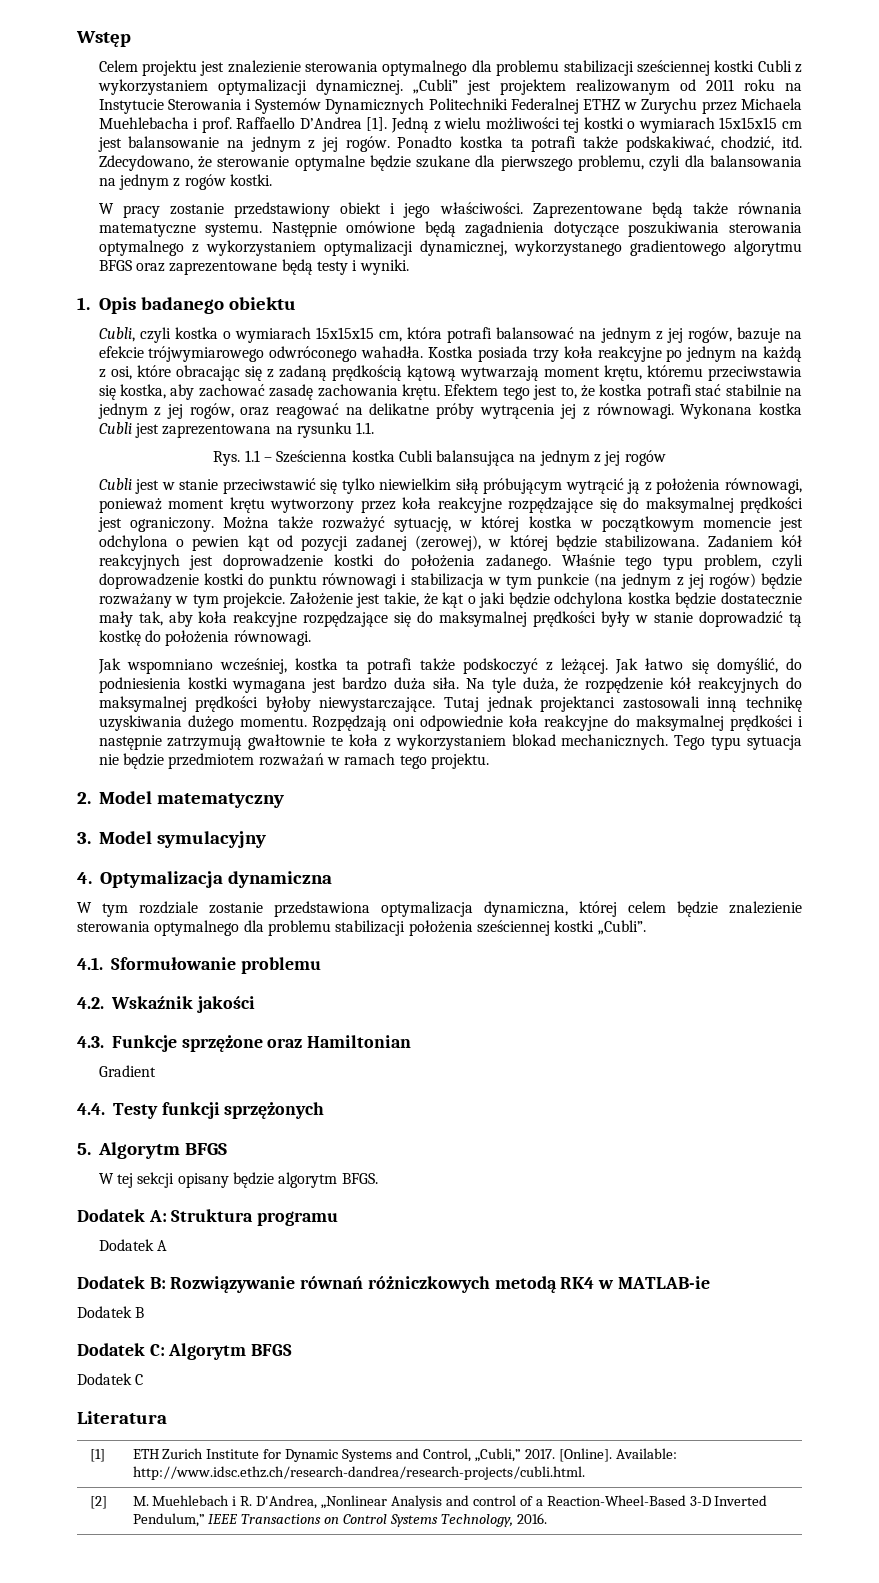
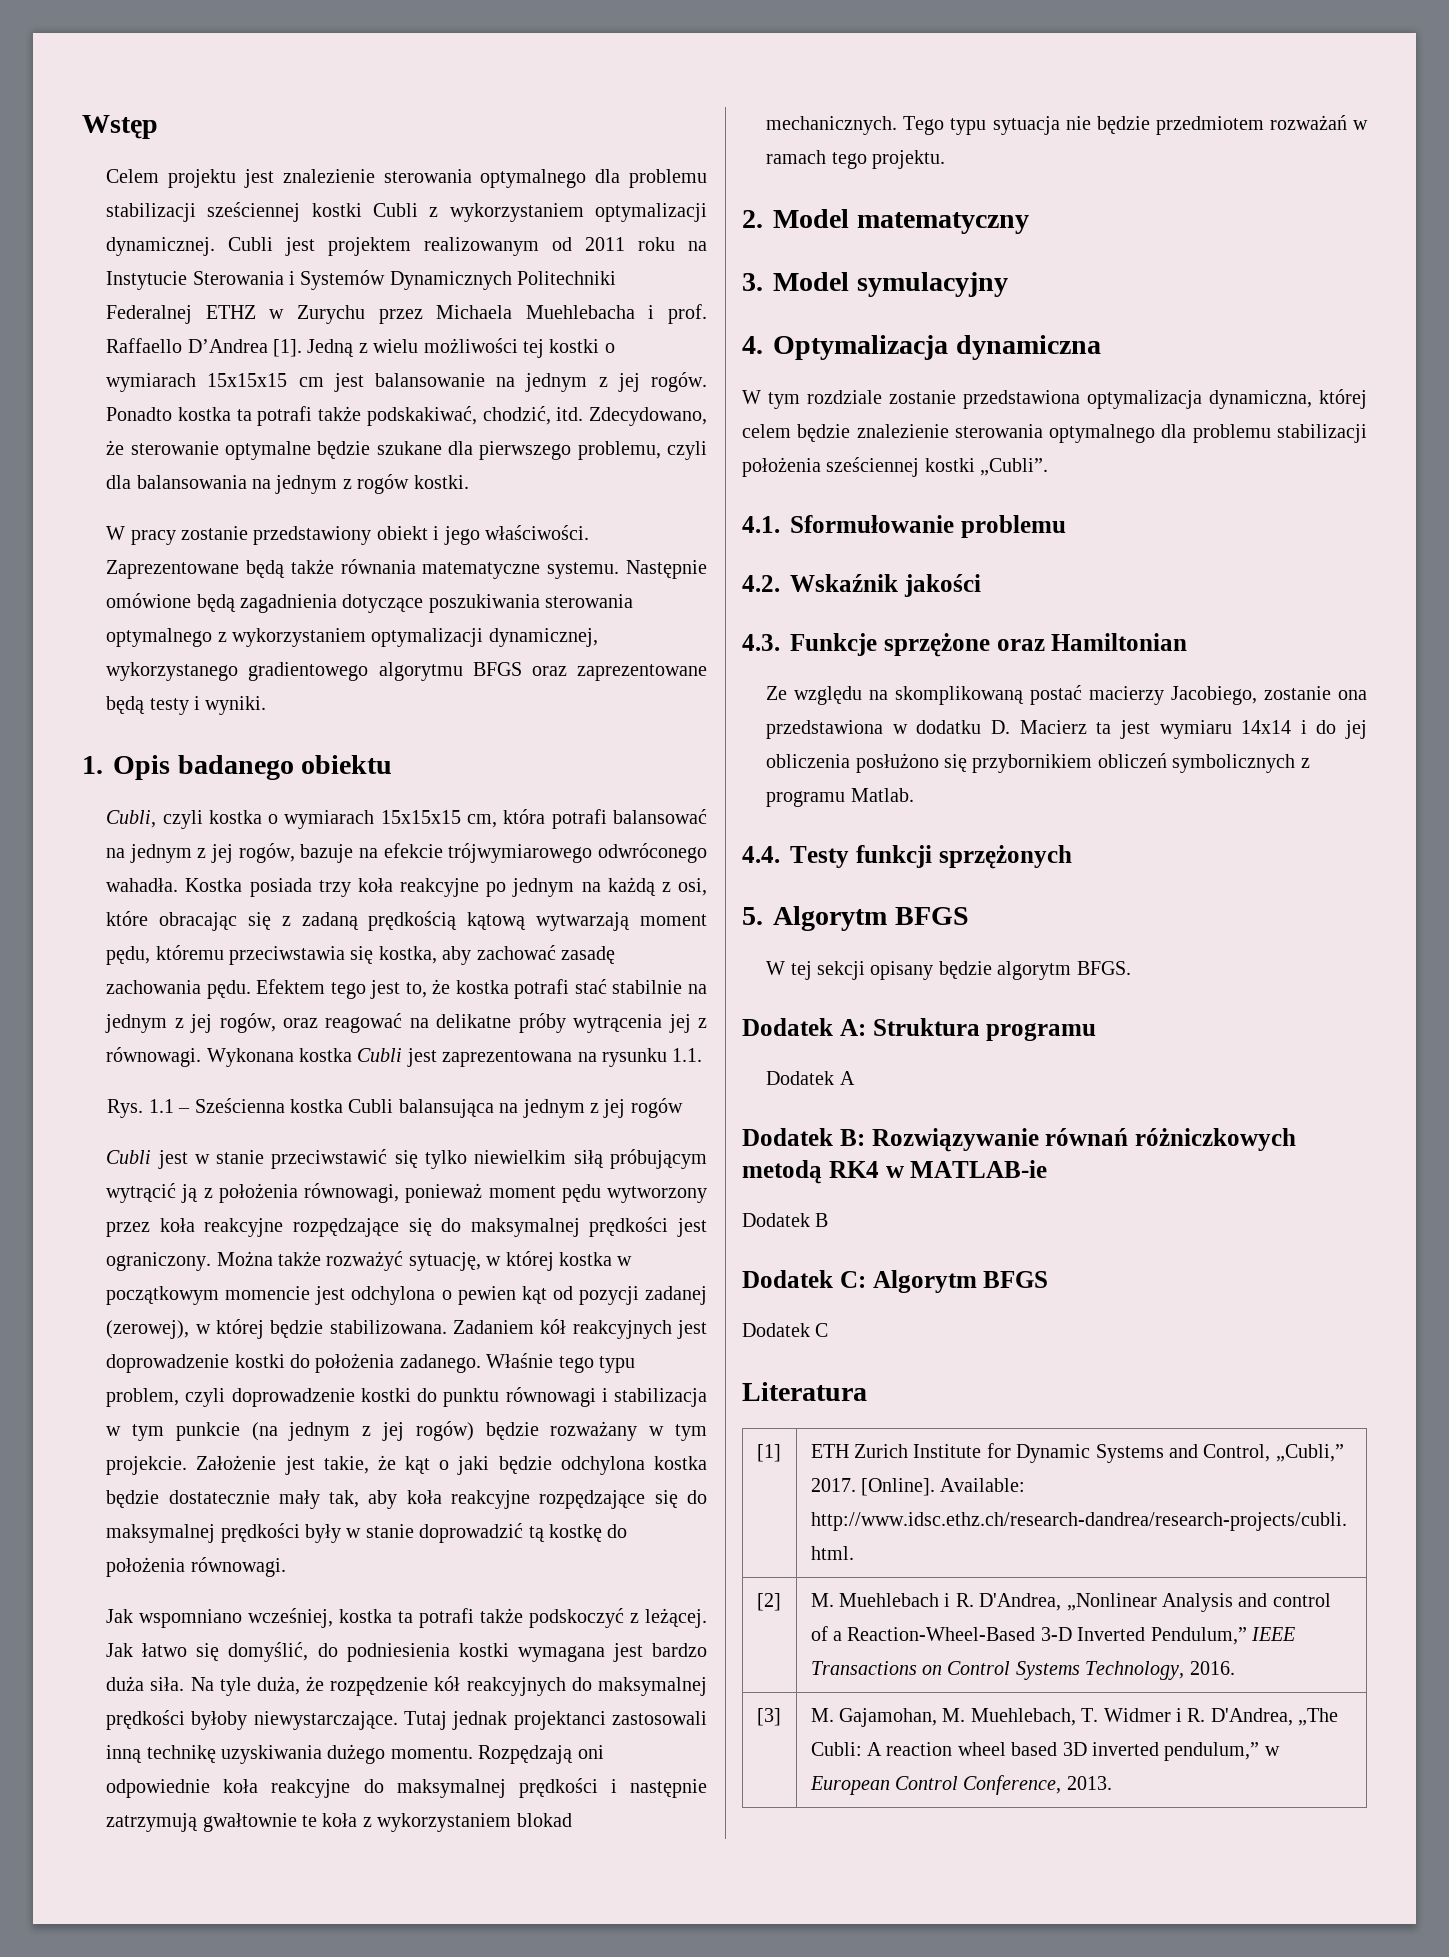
- „Cubli” jest projektem realizowanym od 2011 roku na Instytucie Sterowania i Systemów Dynamicznych Politechniki Federalnej ETHZ w Zurychu przez Michaela Muehlebacha i prof. Raffaello D’Andrea [1].
+ Cubli jest projektem realizowanym od 2011 roku na Instytucie Sterowania i Systemów Dynamicznych Politechniki Federalnej ETHZ w Zurychu przez Michaela Muehlebacha i prof. Raffaello D’Andrea [1].
- Kostka posiada trzy koła reakcyjne po jednym na każdą z osi, które obracając się z zadaną prędkością kątową wytwarzają moment krętu, któremu przeciwstawia się kostka, aby zachować zasadę zachowania krętu.
+ Kostka posiada trzy koła reakcyjne po jednym na każdą z osi, które obracając się z zadaną prędkością kątową wytwarzają moment pędu, któremu przeciwstawia się kostka, aby zachować zasadę zachowania pędu.
- Cubli jest w stanie przeciwstawić się tylko niewielkim siłą próbującym wytrącić ją z położenia równowagi, ponieważ moment krętu wytworzony przez koła reakcyjne rozpędzające się do maksymalnej prędkości jest ograniczony.
+ Cubli jest w stanie przeciwstawić się tylko niewielkim siłą próbującym wytrącić ją z położenia równowagi, ponieważ moment pędu wytworzony przez koła reakcyjne rozpędzające się do maksymalnej prędkości jest ograniczony.
- Gradient
+ Ze względu na skomplikowaną postać macierzy Jacobiego, zostanie ona przedstawiona w dodatku D. Macierz ta jest wymiaru 14x14 i do jej obliczenia posłużono się przybornikiem obliczeń symbolicznych z programu Matlab.
+ [3] | M. Gajamohan, M. Muehlebach, T. Widmer i R. D'Andrea, „The Cubli: A reaction wheel based 3D inverted pendulum,” w European Control Conference, 2013.

